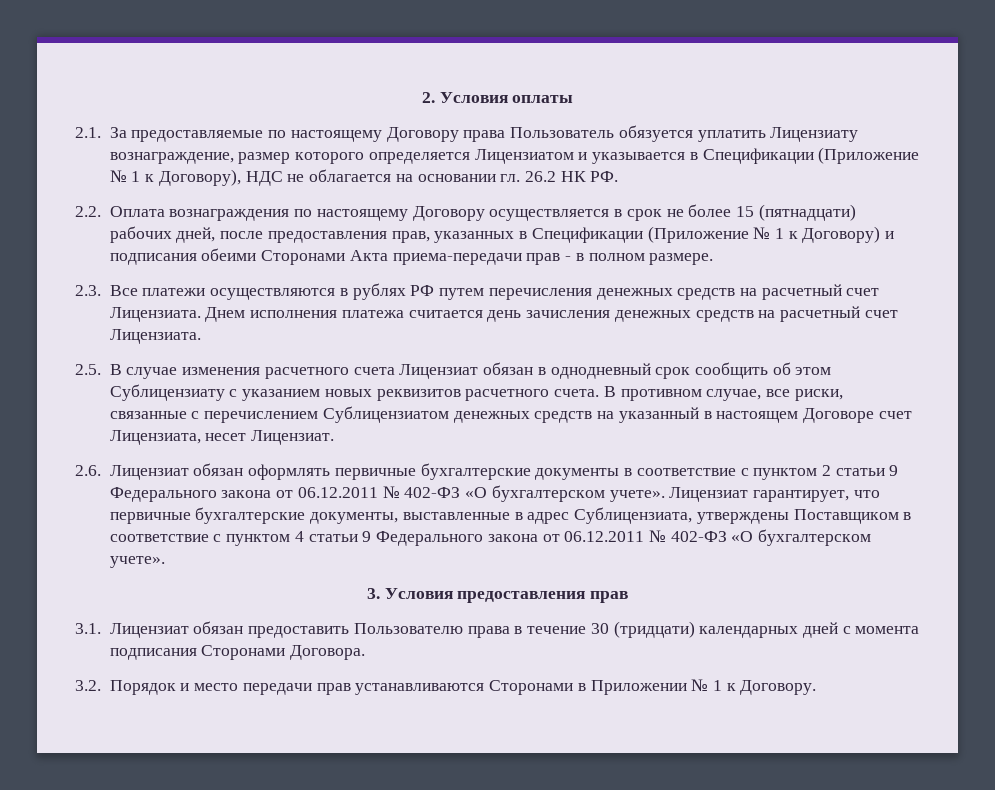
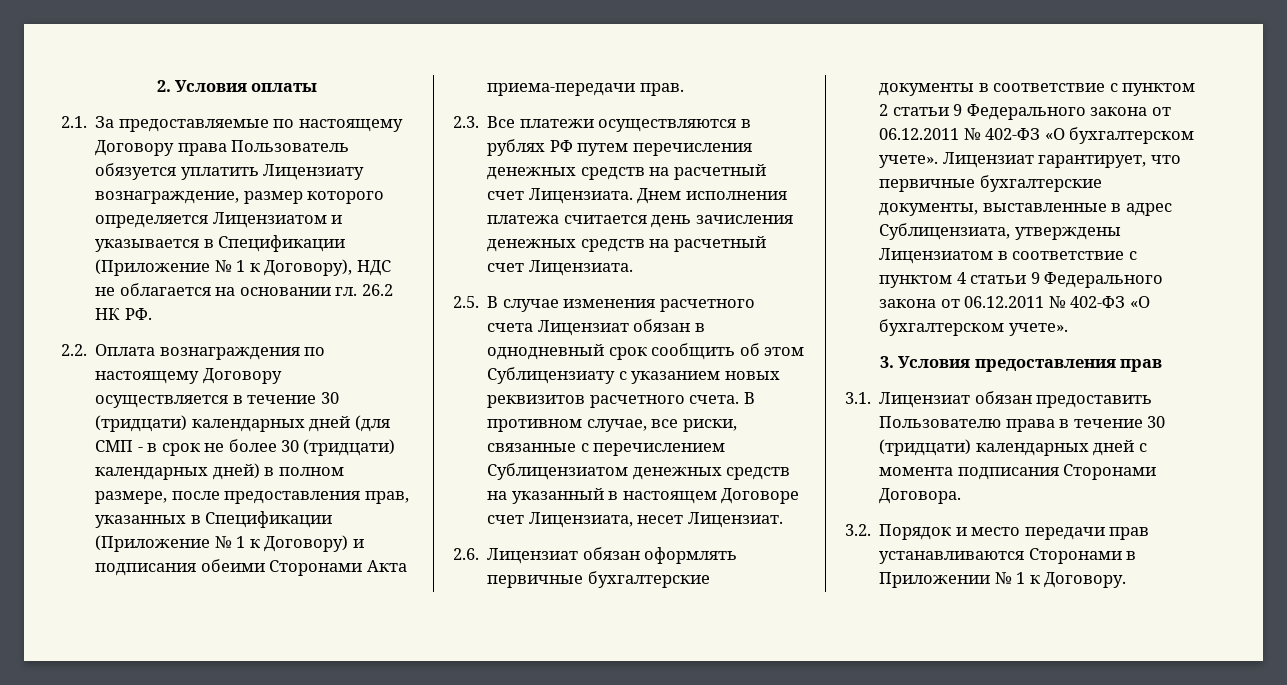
- 2.2. Оплата вознаграждения по настоящему Договору осуществляется в срок не более 15 (пятнадцати) рабочих дней, после предоставления прав, указанных в Спецификации (Приложение № 1 к Договору) и подписания обеими Сторонами Акта приема-передачи прав - в полном размере.
+ 2.2. Оплата вознаграждения по настоящему Договору осуществляется в течение 30 (тридцати) календарных дней (для СМП - в срок не более 30 (тридцати) календарных дней) в полном размере, после предоставления прав, указанных в Спецификации (Приложение № 1 к Договору) и подписания обеими Сторонами Акта приема-передачи прав.
- Лицензиат гарантирует, что первичные бухгалтерские документы, выставленные в адрес Сублицензиата, утверждены Поставщиком в соответствие с пунктом 4 статьи 9 Федерального закона от 06.12.2011 № 402-ФЗ «О бухгалтерском учете».
+ Лицензиат гарантирует, что первичные бухгалтерские документы, выставленные в адрес Сублицензиата, утверждены Лицензиатом в соответствие с пунктом 4 статьи 9 Федерального закона от 06.12.2011 № 402-ФЗ «О бухгалтерском учете».

